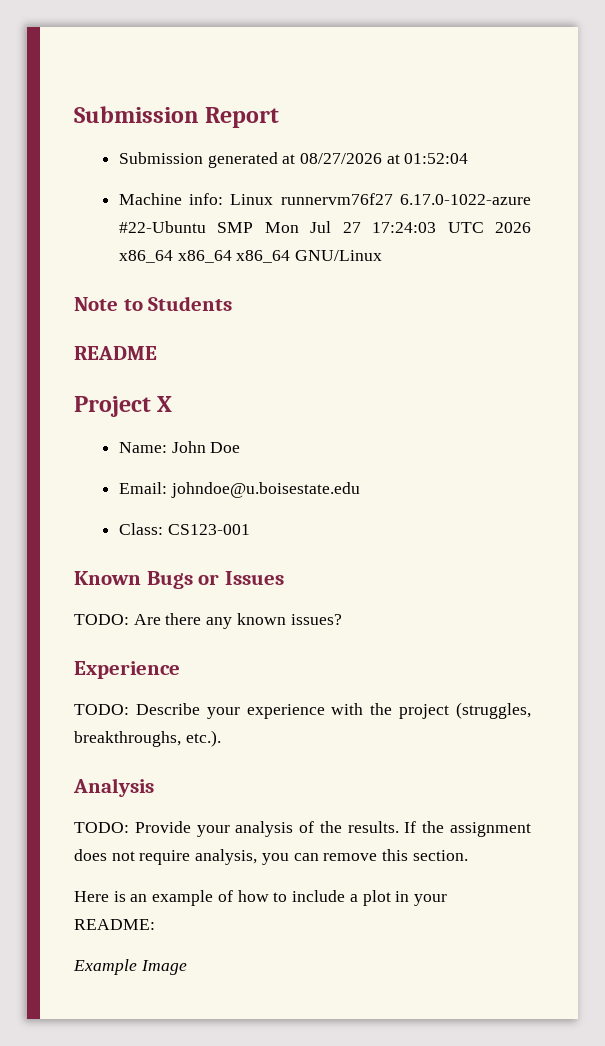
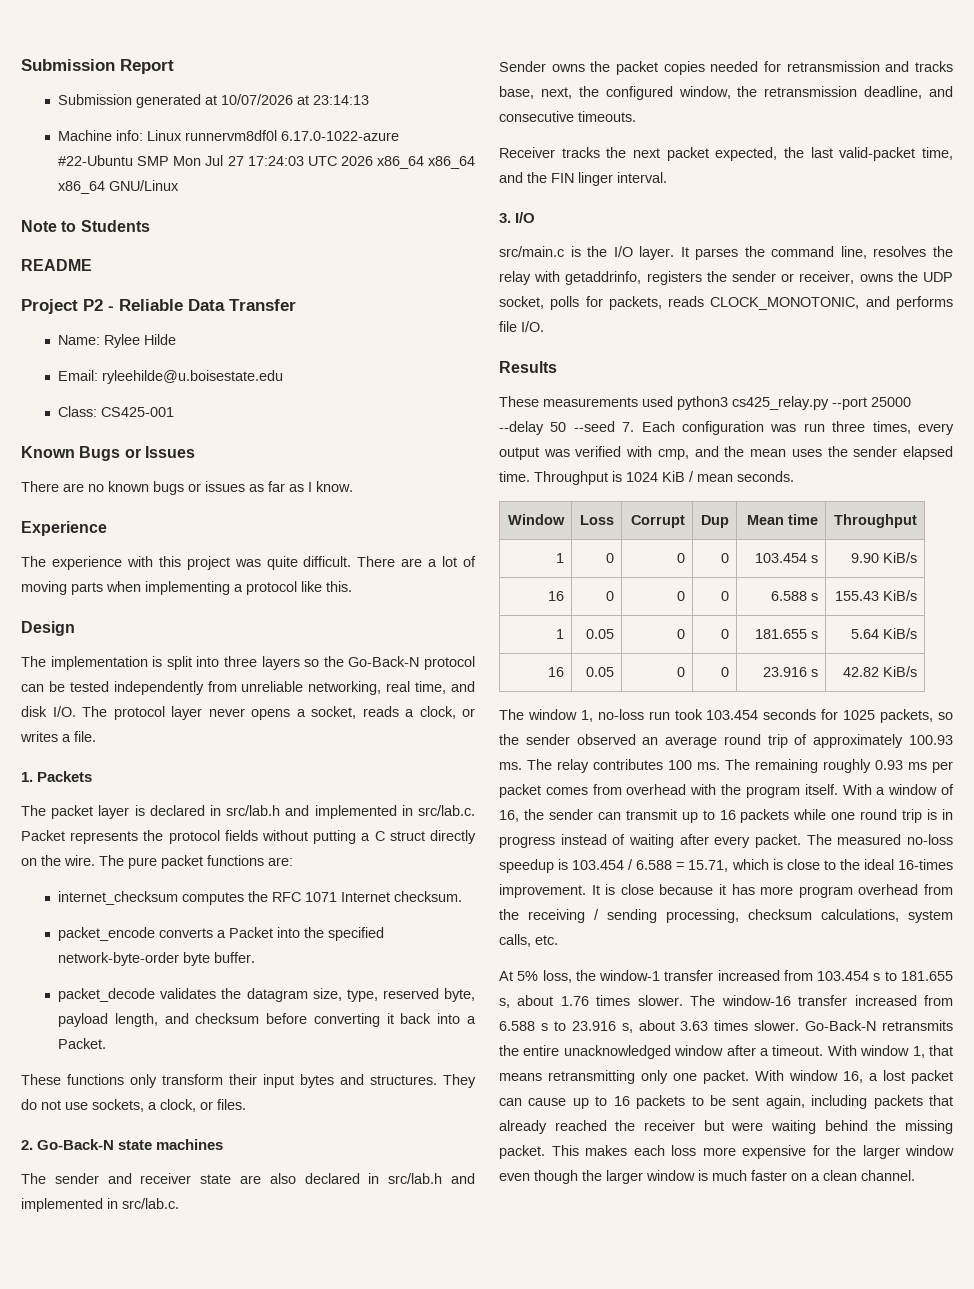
- Submission generated at 08/27/2026 at 01:52:04
+ Submission generated at 10/07/2026 at 23:14:13
- Machine info: Linux runnervm76f27 6.17.0-1022-azure #22-Ubuntu SMP Mon Jul 27 17:24:03 UTC 2026 x86_64 x86_64 x86_64 GNU/Linux
+ Machine info: Linux runnervm8df0l 6.17.0-1022-azure #22-Ubuntu SMP Mon Jul 27 17:24:03 UTC 2026 x86_64 x86_64 x86_64 GNU/Linux
- Project X
+ Project P2 - Reliable Data Transfer
- Name: John Doe
+ Name: Rylee Hilde
- Email: johndoe@u.boisestate.edu
+ Email: ryleehilde@u.boisestate.edu
- Class: CS123-001
+ Class: CS425-001
- TODO: Are there any known issues?
+ There are no known bugs or issues as far as I know.
  Experience
- TODO: Describe your experience with the project (struggles, breakthroughs, etc.).
- Analysis
- TODO: Provide your analysis of the results. If the assignment does not require analysis, you can remove this section.
- Here is an example of how to include a plot in your README:
- Example Image
+ The experience with this project was quite difficult. There are a lot of moving parts when implementing a protocol like this.
+ Design
+ The implementation is split into three layers so the Go-Back-N protocol can be tested independently from unreliable networking, real time, and disk I/O. The protocol layer never opens a socket, reads a clock, or writes a file.
+ 1. Packets
+ The packet layer is declared in src/lab.h and implemented in src/lab.c. Packet represents the protocol fields without putting a C struct directly on the wire. The pure packet functions are:
+ internet_checksum computes the RFC 1071 Internet checksum.
+ packet_encode converts a Packet into the specified network-byte-order byte buffer.
+ packet_decode validates the datagram size, type, reserved byte, payload length, and checksum before converting it back into a Packet.
+ These functions only transform their input bytes and structures. They do not use sockets, a clock, or files.
+ 2. Go-Back-N state machines
+ The sender and receiver state are also declared in src/lab.h and implemented in src/lab.c.
+ Sender owns the packet copies needed for retransmission and tracks base, next, the configured window, the retransmission deadline, and consecutive timeouts.
+ Receiver tracks the next packet expected, the last valid-packet time, and the FIN linger interval.
+ 3. I/O
+ src/main.c is the I/O layer. It parses the command line, resolves the relay with getaddrinfo, registers the sender or receiver, owns the UDP socket, polls for packets, reads CLOCK_MONOTONIC, and performs file I/O.
+ Results
+ These measurements used python3 cs425_relay.py --port 25000 --delay 50 --seed 7. Each configuration was run three times, every output was verified with cmp, and the mean uses the sender elapsed time. Throughput is 1024 KiB / mean seconds.
+ Window | Loss | Corrupt | Dup | Mean time | Throughput
+ 1 | 0 | 0 | 0 | 103.454 s | 9.90 KiB/s
+ 16 | 0 | 0 | 0 | 6.588 s | 155.43 KiB/s
+ 1 | 0.05 | 0 | 0 | 181.655 s | 5.64 KiB/s
+ 16 | 0.05 | 0 | 0 | 23.916 s | 42.82 KiB/s
+ The window 1, no-loss run took 103.454 seconds for 1025 packets, so the sender observed an average round trip of approximately 100.93 ms. The relay contributes 100 ms. The remaining roughly 0.93 ms per packet comes from overhead with the program itself. With a window of 16, the sender can transmit up to 16 packets while one round trip is in progress instead of waiting after every packet. The measured no-loss speedup is 103.454 / 6.588 = 15.71, which is close to the ideal 16-times improvement. It is close because it has more program overhead from the receiving / sending processing, checksum calculations, system calls, etc.
+ At 5% loss, the window-1 transfer increased from 103.454 s to 181.655 s, about 1.76 times slower. The window-16 transfer increased from 6.588 s to 23.916 s, about 3.63 times slower. Go-Back-N retransmits the entire unacknowledged window after a timeout. With window 1, that means retransmitting only one packet. With window 16, a lost packet can cause up to 16 packets to be sent again, including packets that already reached the receiver but were waiting behind the missing packet. This makes each loss more expensive for the larger window even though the larger window is much faster on a clean channel.

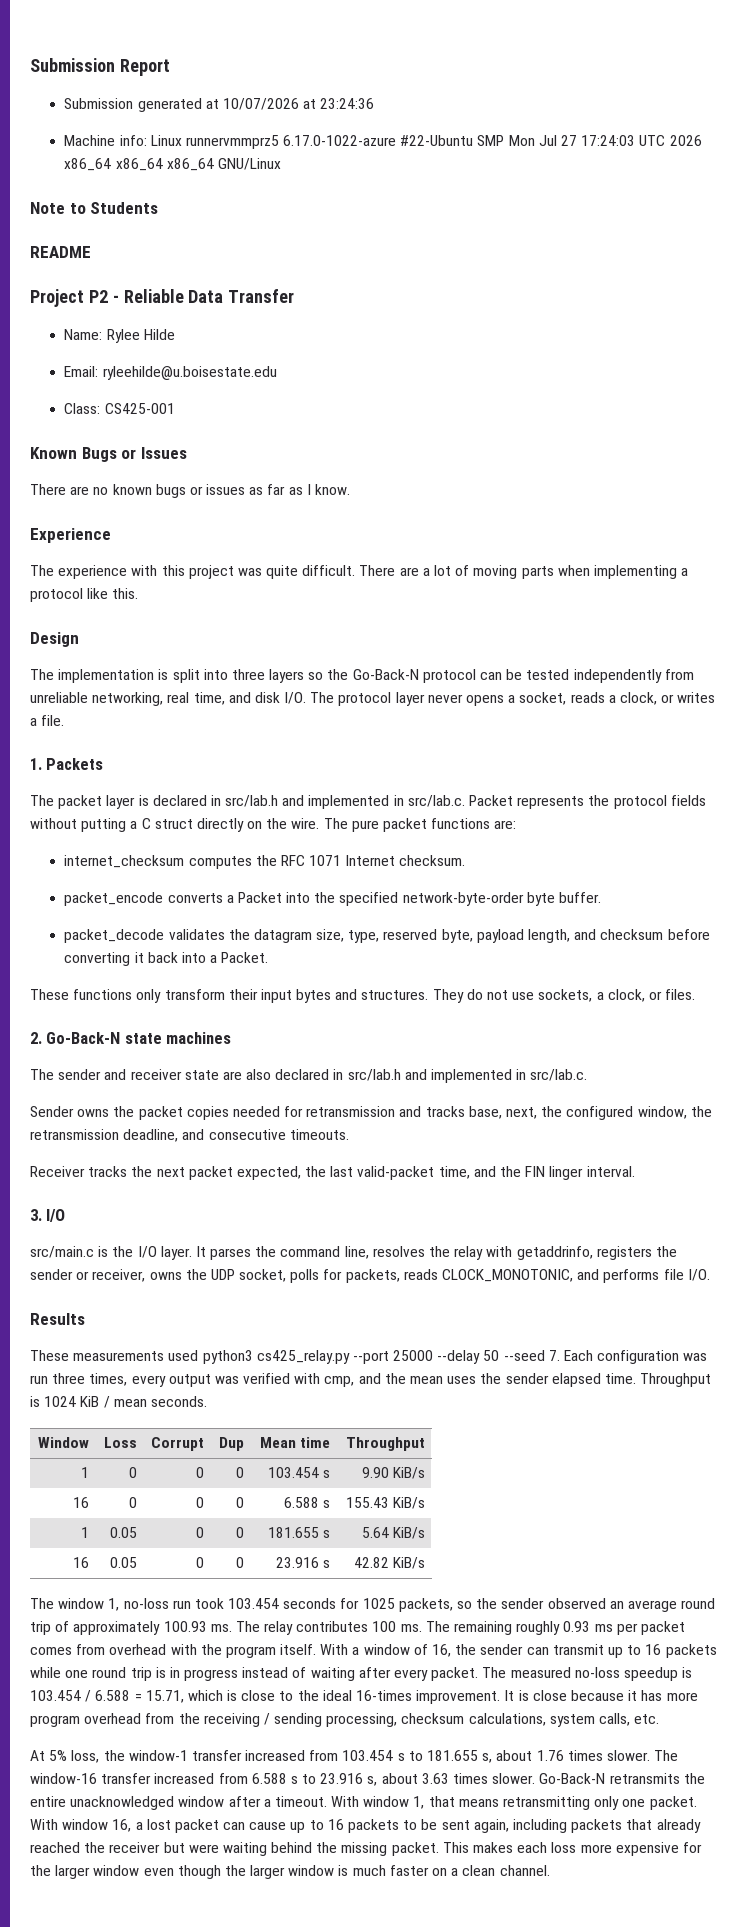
- Submission generated at 10/07/2026 at 23:14:13
+ Submission generated at 10/07/2026 at 23:24:36
- Machine info: Linux runnervm8df0l 6.17.0-1022-azure #22-Ubuntu SMP Mon Jul 27 17:24:03 UTC 2026 x86_64 x86_64 x86_64 GNU/Linux
+ Machine info: Linux runnervmmprz5 6.17.0-1022-azure #22-Ubuntu SMP Mon Jul 27 17:24:03 UTC 2026 x86_64 x86_64 x86_64 GNU/Linux

